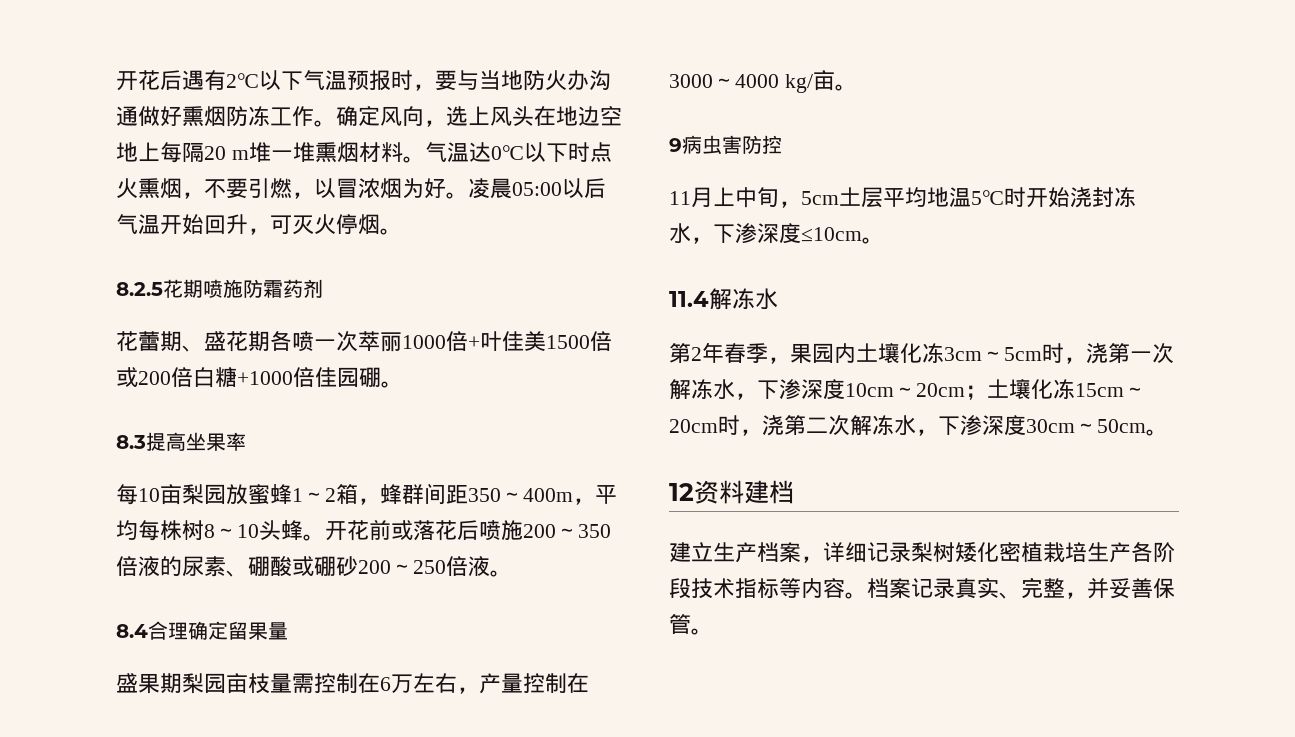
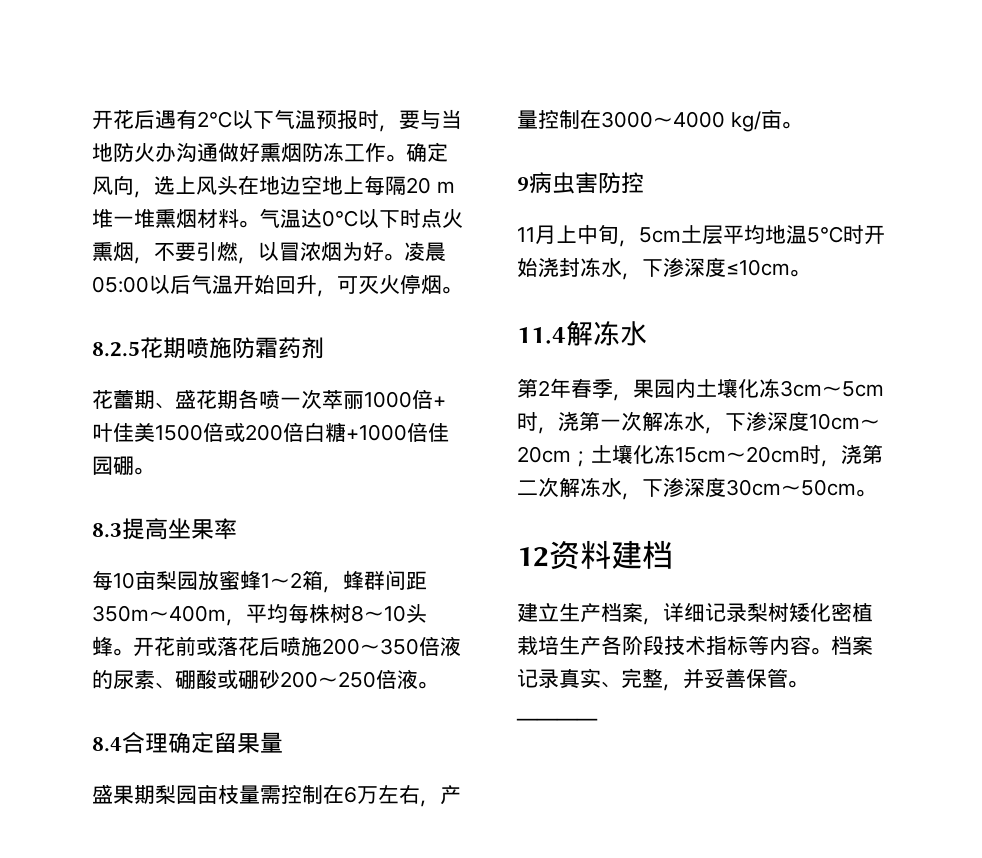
- 每10亩梨园放蜜蜂1～2箱，蜂群间距350～400m，平均每株树8～10头蜂。
+ 每10亩梨园放蜜蜂1～2箱，蜂群间距350m～400m，平均每株树8～10头蜂。
+ ————

